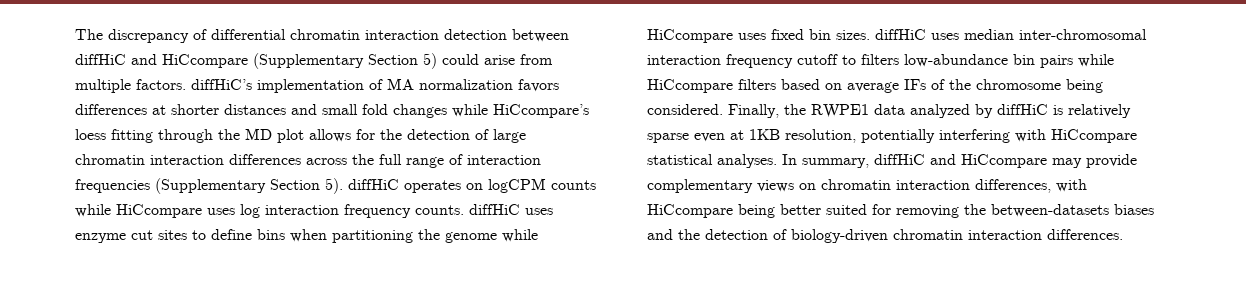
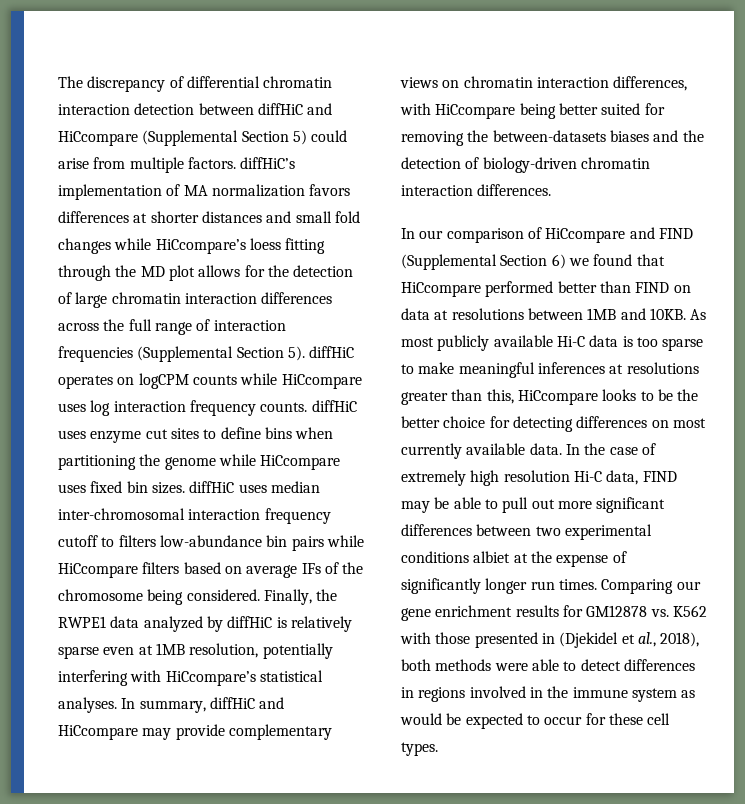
- The discrepancy of differential chromatin interaction detection between diffHiC and HiCcompare (Supplementary Section 5) could arise from multiple factors. diffHiC’s implementation of MA normalization favors differences at shorter distances and small fold changes while HiCcompare’s loess fitting through the MD plot allows for the detection of large chromatin interaction differences across the full range of interaction frequencies (Supplementary Section 5). diffHiC operates on logCPM counts while HiCcompare uses log interaction frequency counts. diffHiC uses enzyme cut sites to define bins when partitioning the genome while HiCcompare uses fixed bin sizes. diffHiC uses median inter-chromosomal interaction frequency cutoff to filters low-abundance bin pairs while HiCcompare filters based on average IFs of the chromosome being considered.
+ The discrepancy of differential chromatin interaction detection between diffHiC and HiCcompare (Supplemental Section 5) could arise from multiple factors. diffHiC’s implementation of MA normalization favors differences at shorter distances and small fold changes while HiCcompare’s loess fitting through the MD plot allows for the detection of large chromatin interaction differences across the full range of interaction frequencies (Supplemental Section 5). diffHiC operates on logCPM counts while HiCcompare uses log interaction frequency counts. diffHiC uses enzyme cut sites to define bins when partitioning the genome while HiCcompare uses fixed bin sizes. diffHiC uses median inter-chromosomal interaction frequency cutoff to filters low-abundance bin pairs while HiCcompare filters based on average IFs of the chromosome being considered.
- Finally, the RWPE1 data analyzed by diffHiC is relatively sparse even at 1KB resolution, potentially interfering with HiCcompare statistical analyses.
+ Finally, the RWPE1 data analyzed by diffHiC is relatively sparse even at 1MB resolution, potentially interfering with HiCcompare’s statistical analyses.
+ In our comparison of HiCcompare and FIND (Supplemental Section 6) we found that HiCcompare performed better than FIND on data at resolutions between 1MB and 10KB. As most publicly available Hi-C data is too sparse to make meaningful inferences at resolutions greater than this, HiCcompare looks to be the better choice for detecting differences on most currently available data. In the case of extremely high resolution Hi-C data, FIND may be able to pull out more significant differences between two experimental conditions albiet at the expense of significantly longer run times. Comparing our gene enrichment results for GM12878 vs. K562 with those presented in (Djekidel et al., 2018), both methods were able to detect differences in regions involved in the immune system as would be expected to occur for these cell types.

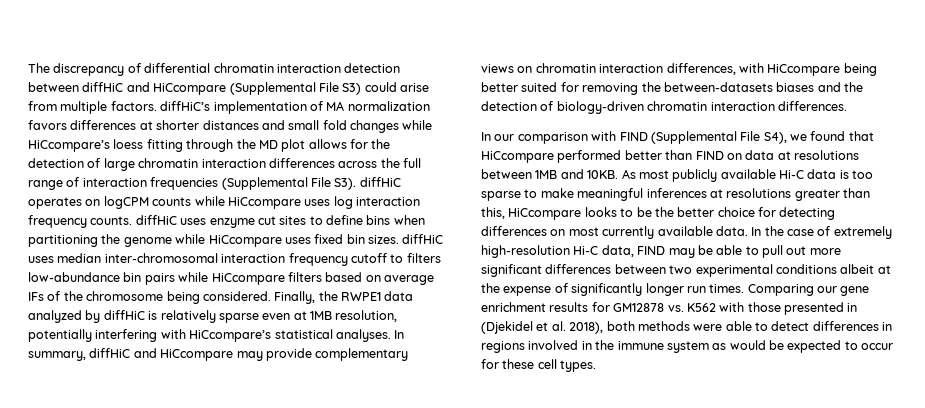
- The discrepancy of differential chromatin interaction detection between diffHiC and HiCcompare (Supplemental Section 5) could arise from multiple factors. diffHiC’s implementation of MA normalization favors differences at shorter distances and small fold changes while HiCcompare’s loess fitting through the MD plot allows for the detection of large chromatin interaction differences across the full range of interaction frequencies (Supplemental Section 5). diffHiC operates on logCPM counts while HiCcompare uses log interaction frequency counts. diffHiC uses enzyme cut sites to define bins when partitioning the genome while HiCcompare uses fixed bin sizes. diffHiC uses median inter-chromosomal interaction frequency cutoff to filters low-abundance bin pairs while HiCcompare filters based on average IFs of the chromosome being considered.
+ The discrepancy of differential chromatin interaction detection between diffHiC and HiCcompare (Supplemental File S3) could arise from multiple factors. diffHiC’s implementation of MA normalization favors differences at shorter distances and small fold changes while HiCcompare’s loess fitting through the MD plot allows for the detection of large chromatin interaction differences across the full range of interaction frequencies (Supplemental File S3). diffHiC operates on logCPM counts while HiCcompare uses log interaction frequency counts. diffHiC uses enzyme cut sites to define bins when partitioning the genome while HiCcompare uses fixed bin sizes. diffHiC uses median inter-chromosomal interaction frequency cutoff to filters low-abundance bin pairs while HiCcompare filters based on average IFs of the chromosome being considered.
- In our comparison of HiCcompare and FIND (Supplemental Section 6) we found that HiCcompare performed better than FIND on data at resolutions between 1MB and 10KB.
+ In our comparison with FIND (Supplemental File S4), we found that HiCcompare performed better than FIND on data at resolutions between 1MB and 10KB.
- In the case of extremely high resolution Hi-C data, FIND may be able to pull out more significant differences between two experimental conditions albiet at the expense of significantly longer run times.
+ In the case of extremely high-resolution Hi-C data, FIND may be able to pull out more significant differences between two experimental conditions albeit at the expense of significantly longer run times.
- Comparing our gene enrichment results for GM12878 vs. K562 with those presented in (Djekidel et al., 2018), both methods were able to detect differences in regions involved in the immune system as would be expected to occur for these cell types.
+ Comparing our gene enrichment results for GM12878 vs. K562 with those presented in (Djekidel et al. 2018), both methods were able to detect differences in regions involved in the immune system as would be expected to occur for these cell types.

